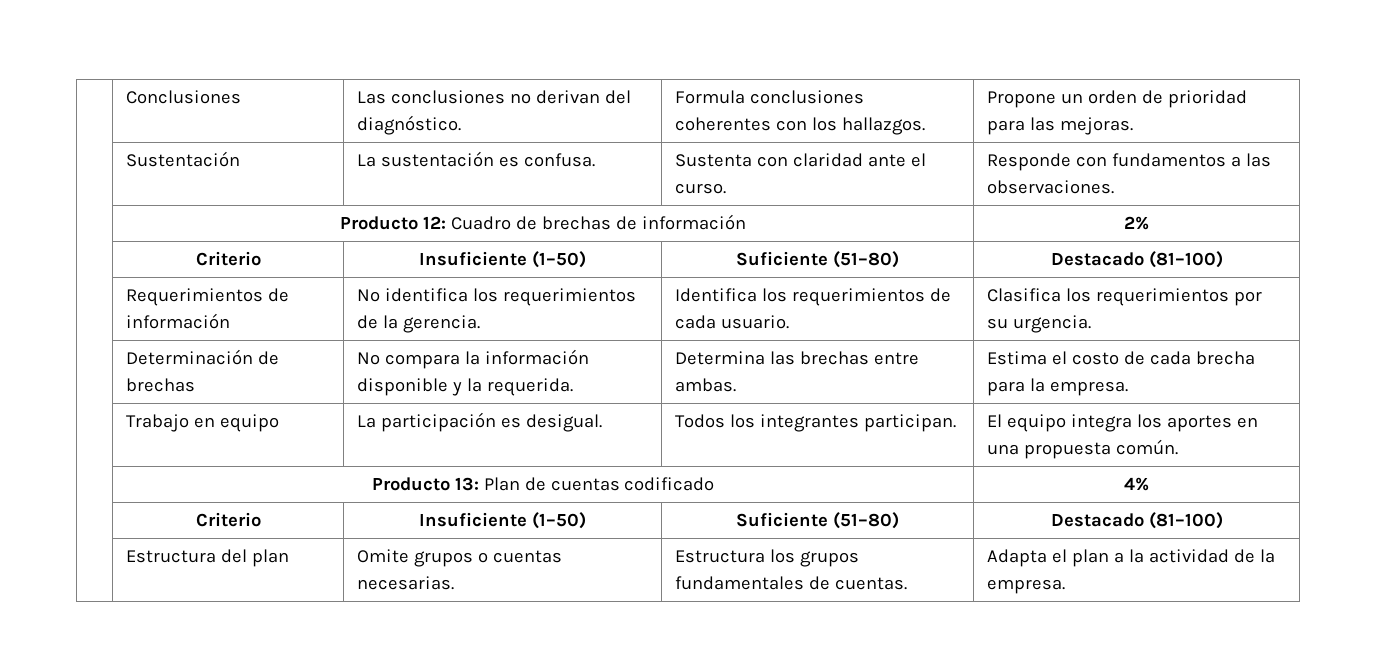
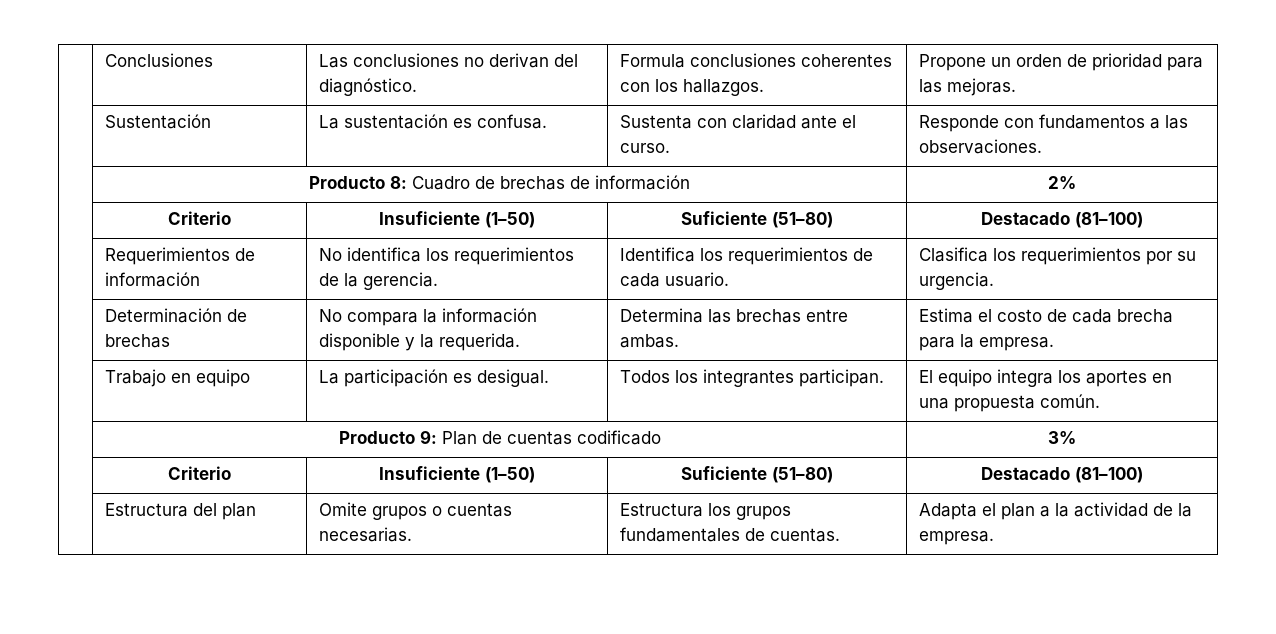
- | Producto 12: Cuadro de brechas de información | 2%
+ | Producto 8: Cuadro de brechas de información | 2%
- | Producto 13: Plan de cuentas codificado | 4%
+ | Producto 9: Plan de cuentas codificado | 3%

